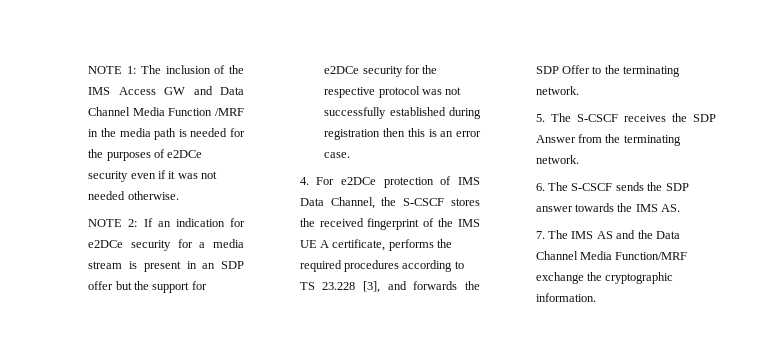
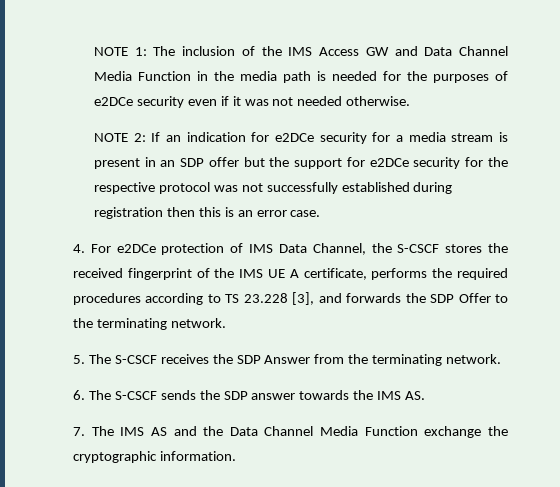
- NOTE 1: The inclusion of the IMS Access GW and Data Channel Media Function /MRF in the media path is needed for the purposes of e2DCe security even if it was not needed otherwise.
+ NOTE 1: The inclusion of the IMS Access GW and Data Channel Media Function in the media path is needed for the purposes of e2DCe security even if it was not needed otherwise.
- 7. The IMS AS and the Data Channel Media Function/MRF exchange the cryptographic information.
+ 7. The IMS AS and the Data Channel Media Function exchange the cryptographic information.

